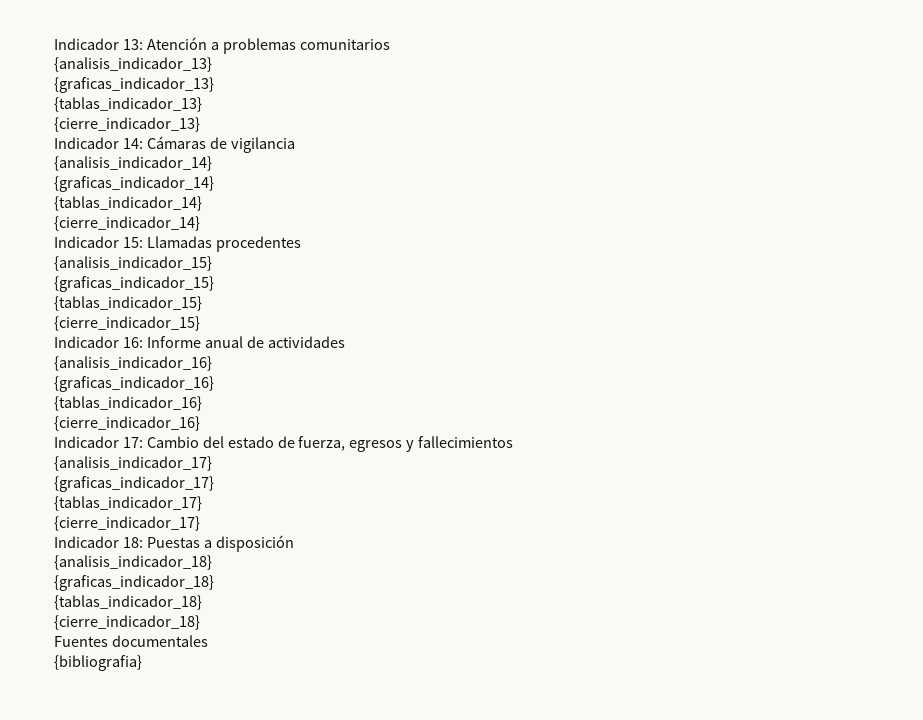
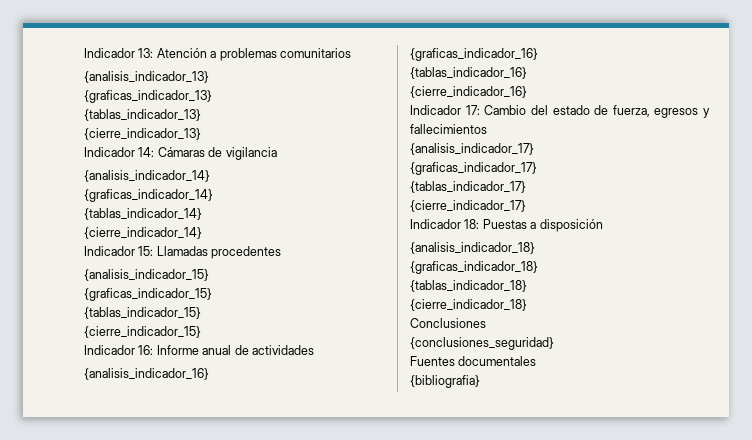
+ Conclusiones
+ {conclusiones_seguridad}

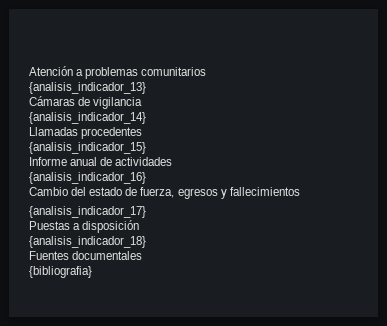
- Indicador 13: Atención a problemas comunitarios
+ Atención a problemas comunitarios
- {graficas_indicador_13}
- {tablas_indicador_13}
- {cierre_indicador_13}
- Indicador 14: Cámaras de vigilancia
+ Cámaras de vigilancia
- {graficas_indicador_14}
- {tablas_indicador_14}
- {cierre_indicador_14}
- Indicador 15: Llamadas procedentes
+ Llamadas procedentes
  {analisis_indicador_15}
- {graficas_indicador_15}
- {tablas_indicador_15}
- {cierre_indicador_15}
- Indicador 16: Informe anual de actividades
+ Informe anual de actividades
- {graficas_indicador_16}
- {tablas_indicador_16}
- {cierre_indicador_16}
- Indicador 17: Cambio del estado de fuerza, egresos y fallecimientos
+ Cambio del estado de fuerza, egresos y fallecimientos
- {graficas_indicador_17}
- {tablas_indicador_17}
- {cierre_indicador_17}
- Indicador 18: Puestas a disposición
+ Puestas a disposición
- {graficas_indicador_18}
- {tablas_indicador_18}
- {cierre_indicador_18}
- Conclusiones
- {conclusiones_seguridad}

